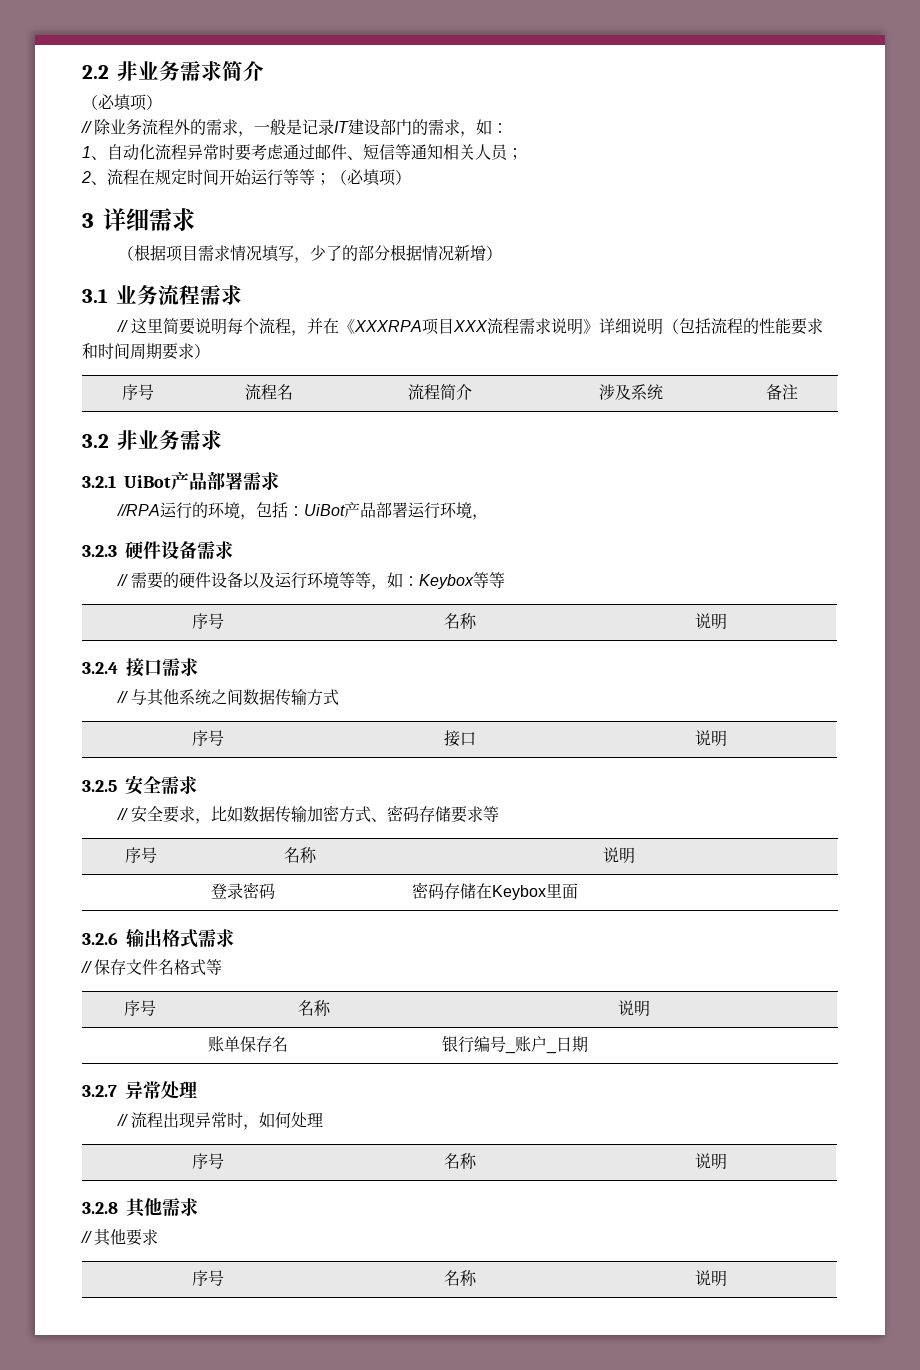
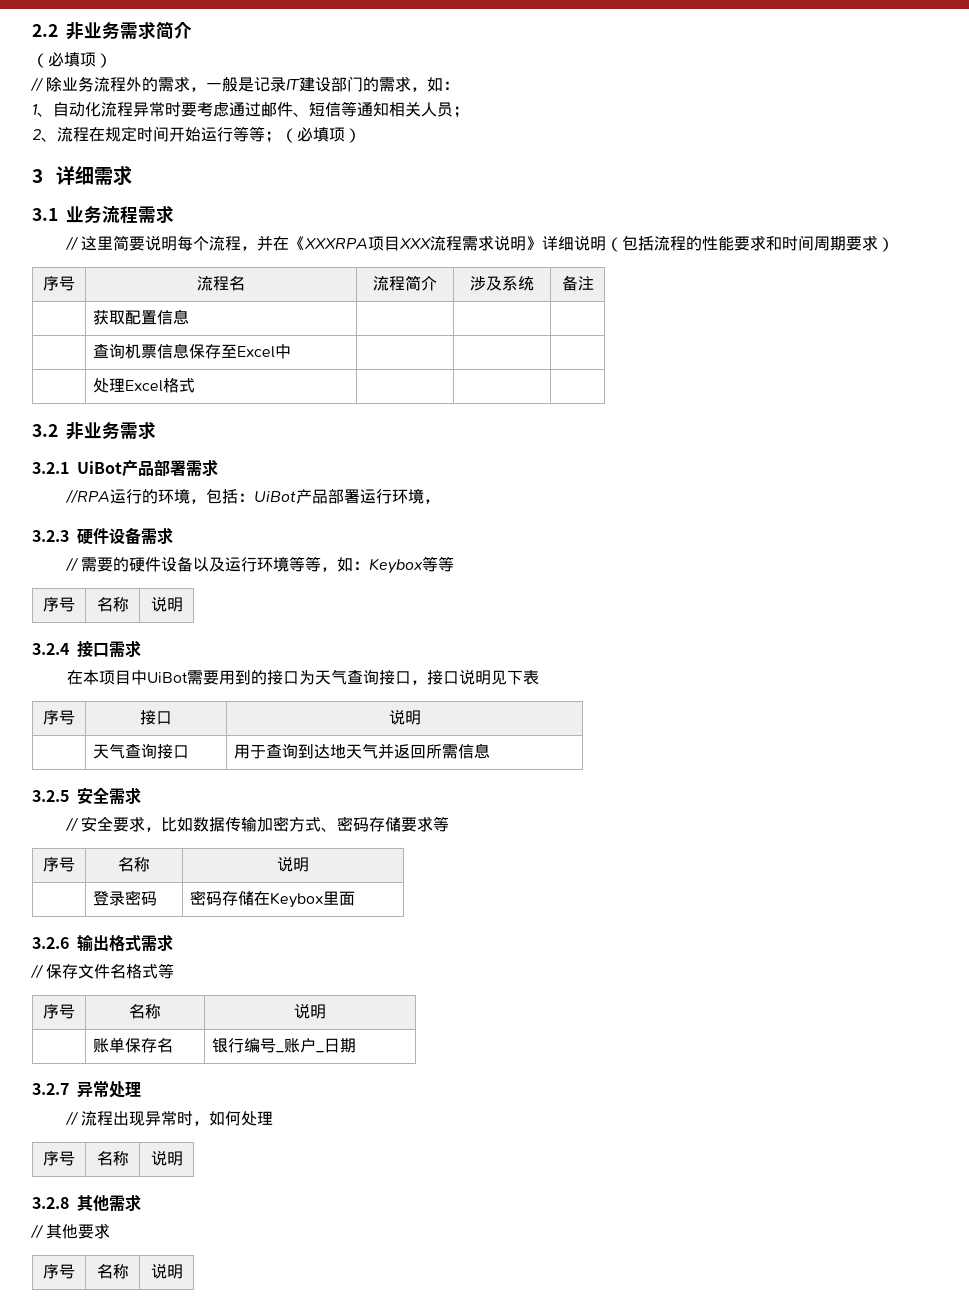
- （根据项目需求情况填写，少了的部分根据情况新增）
+ | 获取配置信息 | | |
+ | 查询机票信息保存至Excel中 | | |
+ | 处理Excel格式 | | |
- // 与其他系统之间数据传输方式
+ 在本项目中UiBot需要用到的接口为天气查询接口，接口说明见下表
  序号 | 接口 | 说明
+ | 天气查询接口 | 用于查询到达地天气并返回所需信息

